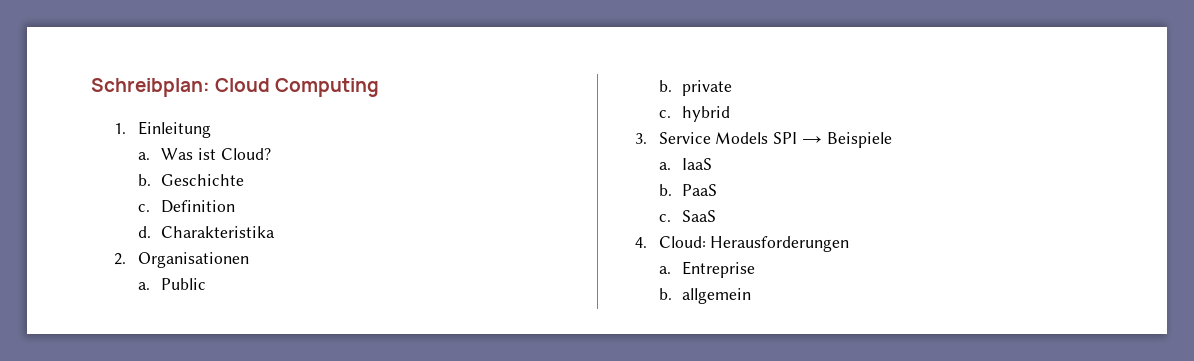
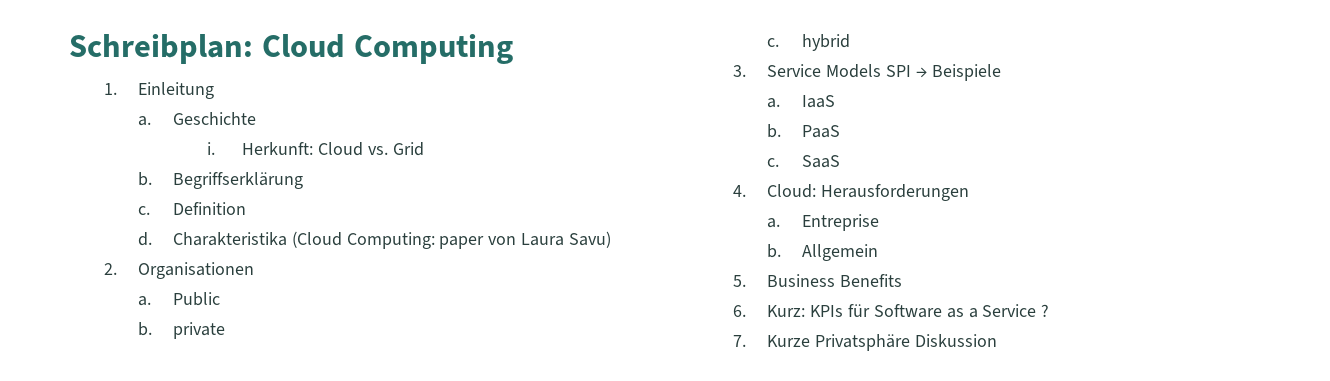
- Was ist Cloud?
- b. Geschichte
+ Geschichte
+ i. Herkunft: Cloud vs. Grid
+ b. Begriffserklärung
  c. Definition
- d. Charakteristika
+ d. Charakteristika (Cloud Computing: paper von Laura Savu)
- b. allgemein
+ b. Allgemein
+ 5. Business Benefits
+ 6. Kurz: KPIs für Software as a Service ?
+ 7. Kurze Privatsphäre Diskussion

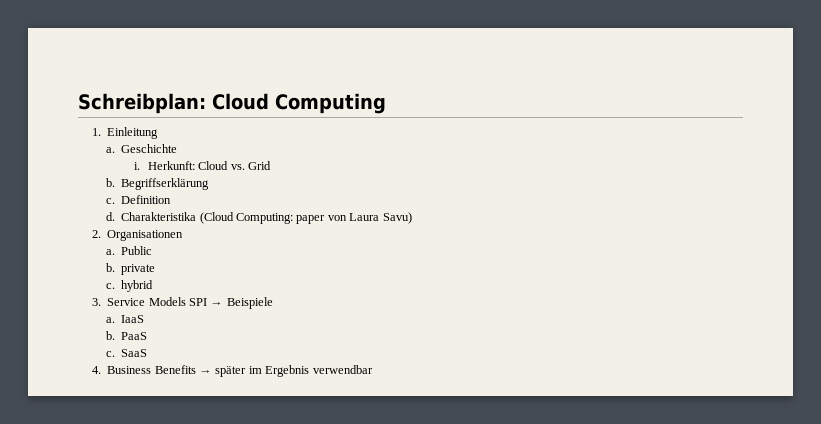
- 4. Cloud: Herausforderungen
- a. Entreprise
- b. Allgemein
- 5. Business Benefits
- 6. Kurz: KPIs für Software as a Service ?
- 7. Kurze Privatsphäre Diskussion
+ 4. Business Benefits → später im Ergebnis verwendbar

